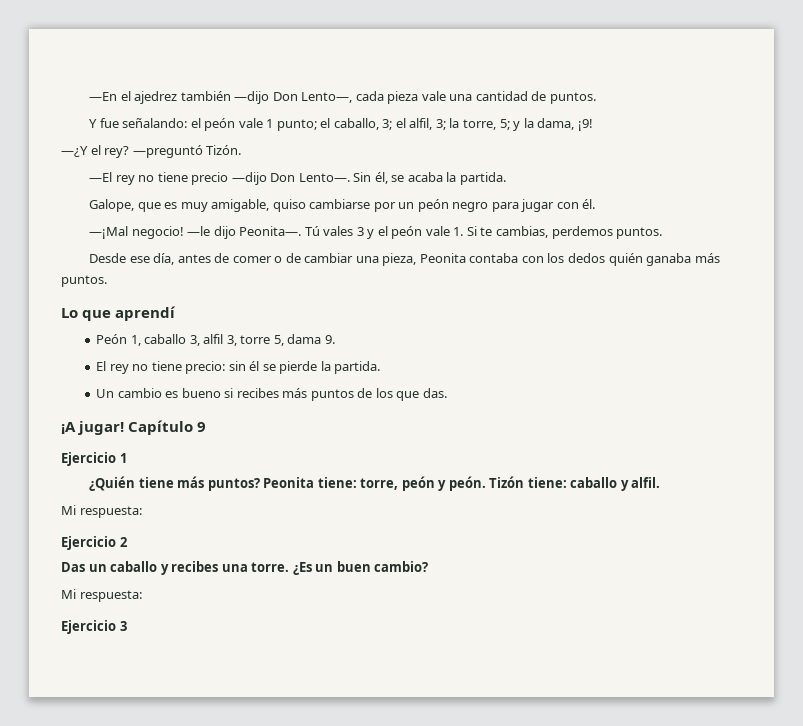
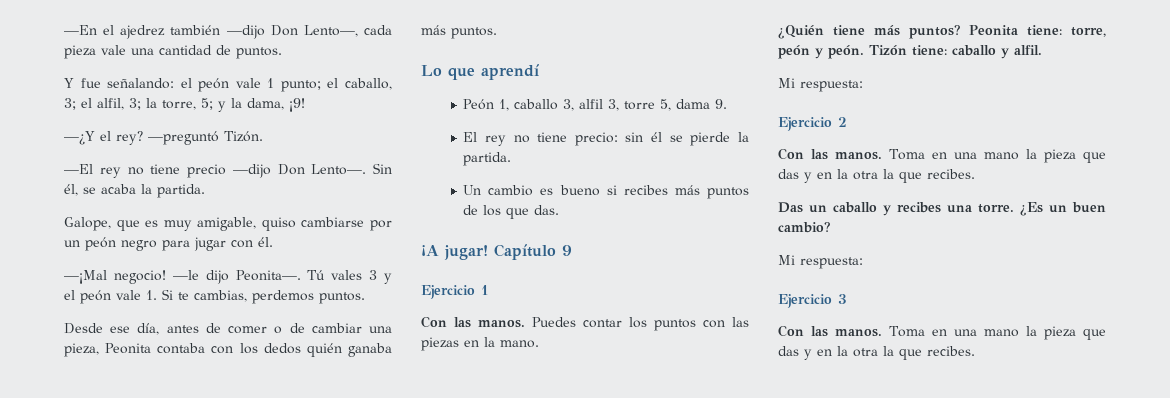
+ Con las manos. Puedes contar los puntos con las piezas en la mano.
  Ejercicio 2
+ Con las manos. Toma en una mano la pieza que das y en la otra la que recibes.
  Ejercicio 3
+ Con las manos. Toma en una mano la pieza que das y en la otra la que recibes.

